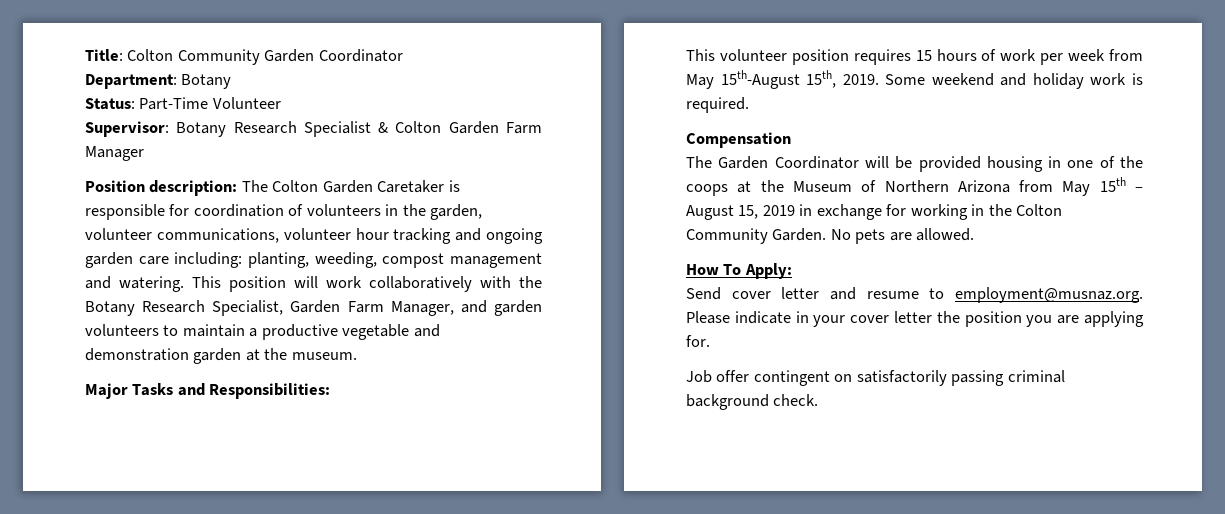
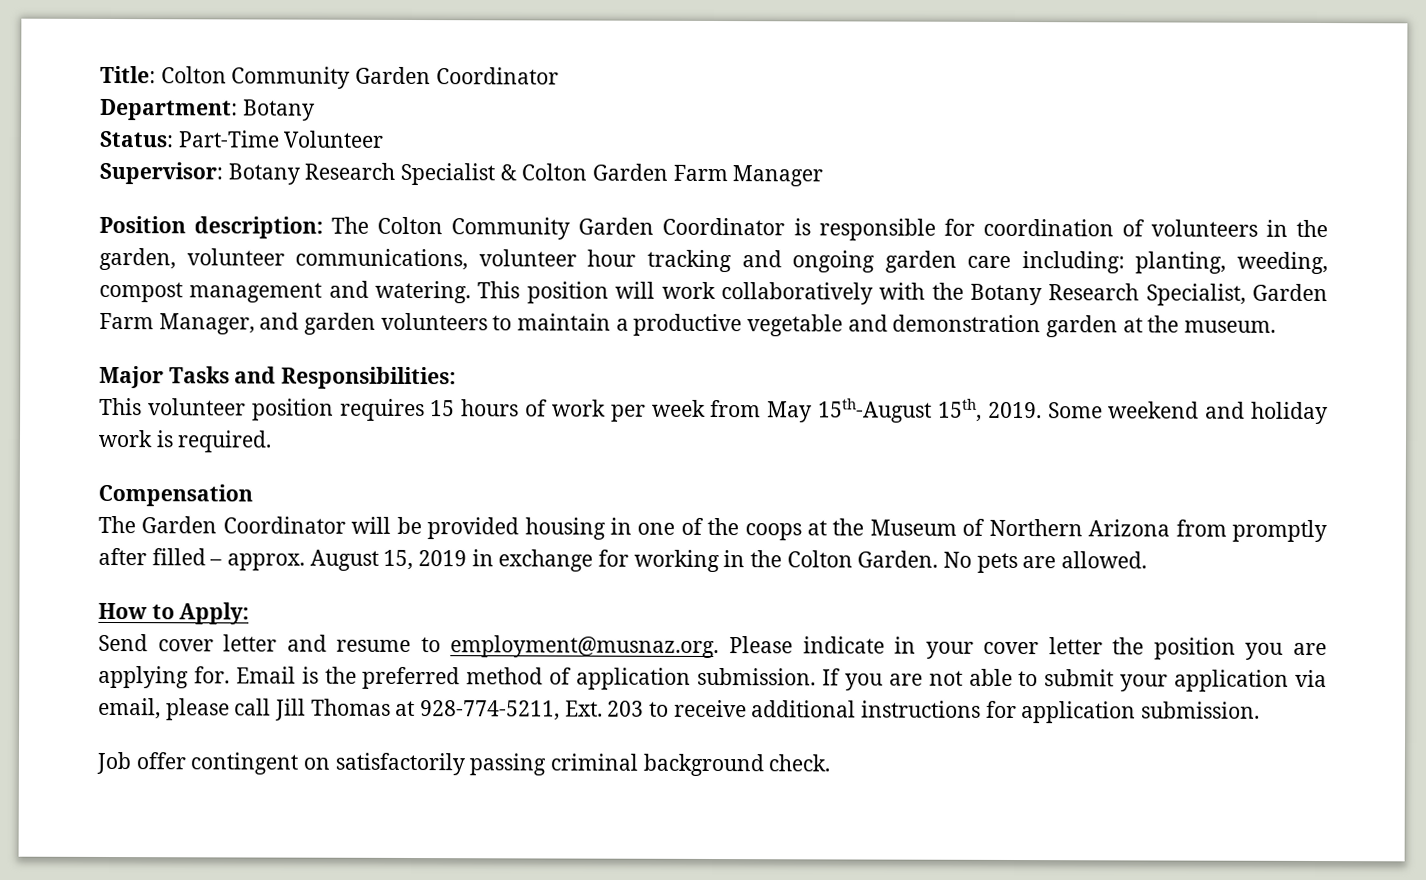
- Position description: The Colton Garden Caretaker is responsible for coordination of volunteers in the garden, volunteer communications, volunteer hour tracking and ongoing garden care including: planting, weeding, compost management and watering.
+ Position description: The Colton Community Garden Coordinator is responsible for coordination of volunteers in the garden, volunteer communications, volunteer hour tracking and ongoing garden care including: planting, weeding, compost management and watering.
- The Garden Coordinator will be provided housing in one of the coops at the Museum of Northern Arizona from May 15th – August 15, 2019 in exchange for working in the Colton Community Garden.
+ The Garden Coordinator will be provided housing in one of the coops at the Museum of Northern Arizona from promptly after filled – approx. August 15, 2019 in exchange for working in the Colton Garden.
- How To Apply:
+ How to Apply:
+ Email is the preferred method of application submission. If you are not able to submit your application via email, please call Jill Thomas at 928-774-5211, Ext. 203 to receive additional instructions for application submission.

